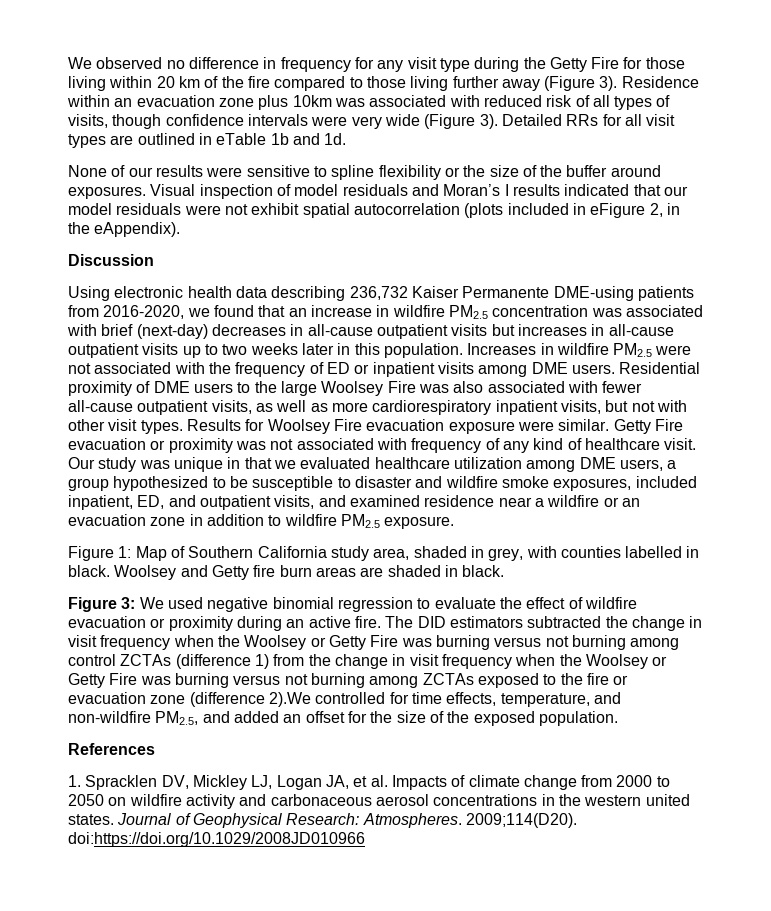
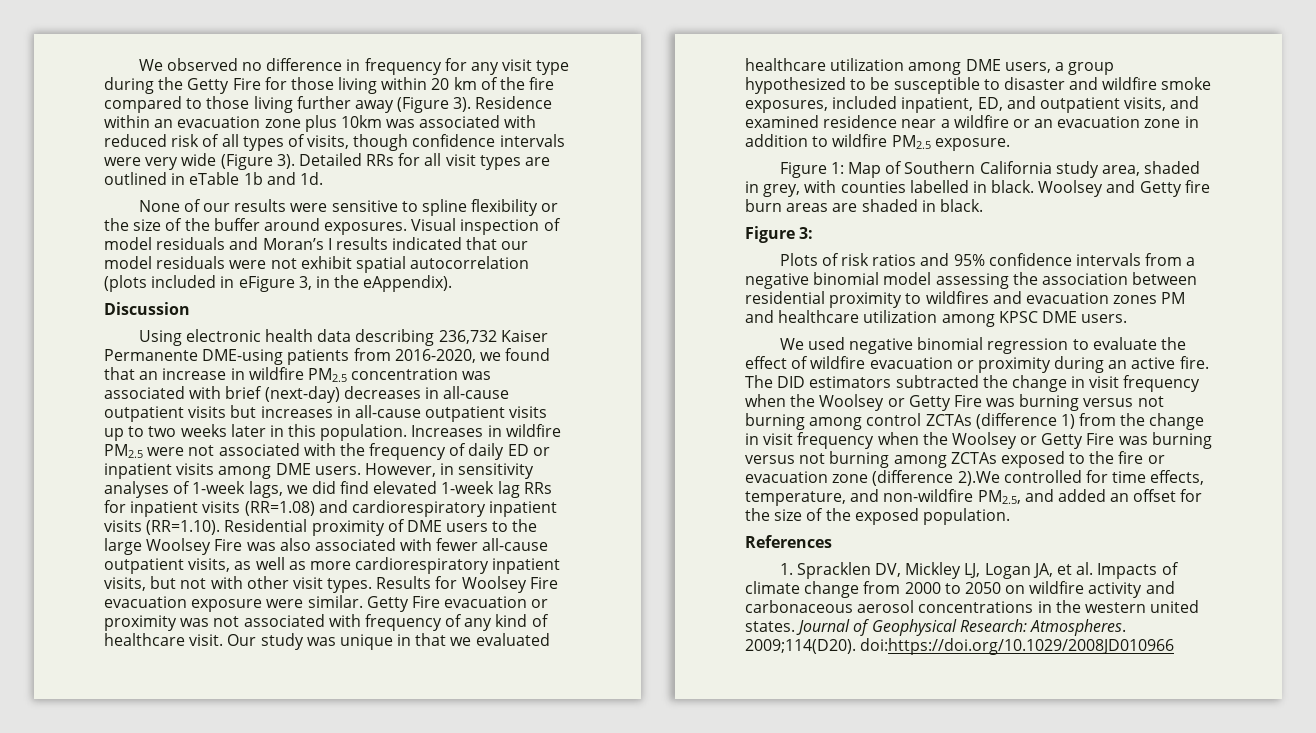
- Visual inspection of model residuals and Moran’s I results indicated that our model residuals were not exhibit spatial autocorrelation (plots included in eFigure 2, in the eAppendix).
+ Visual inspection of model residuals and Moran’s I results indicated that our model residuals were not exhibit spatial autocorrelation (plots included in eFigure 3, in the eAppendix).
- Increases in wildfire PM2.5 were not associated with the frequency of ED or inpatient visits among DME users.
+ Increases in wildfire PM2.5 were not associated with the frequency of daily ED or inpatient visits among DME users.
- Residential proximity of DME users to the large Woolsey Fire was also associated with fewer all-cause outpatient visits, as well as more cardiorespiratory inpatient visits, but not with other visit types.
+ However, in sensitivity analyses of 1-week lags, we did find elevated 1-week lag RRs for inpatient visits (RR=1.08) and cardiorespiratory inpatient visits (RR=1.10). Residential proximity of DME users to the large Woolsey Fire was also associated with fewer all-cause outpatient visits, as well as more cardiorespiratory inpatient visits, but not with other visit types.
- Figure 3: We used negative binomial regression to evaluate the effect of wildfire evacuation or proximity during an active fire.
+ Figure 3:
+ Plots of risk ratios and 95% confidence intervals from a negative binomial model assessing the association between residential proximity to wildfires and evacuation zones PM and healthcare utilization among KPSC DME users.
+ We used negative binomial regression to evaluate the effect of wildfire evacuation or proximity during an active fire.

